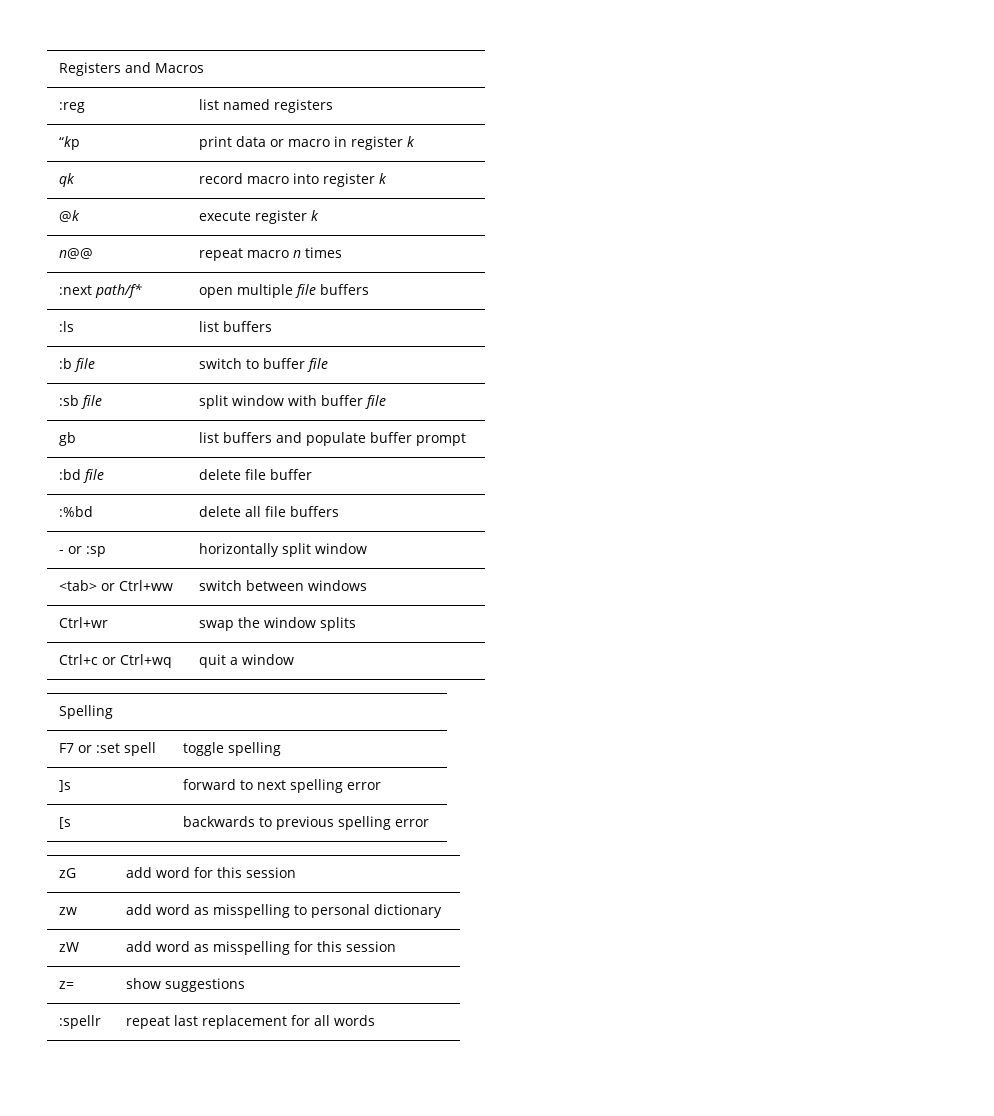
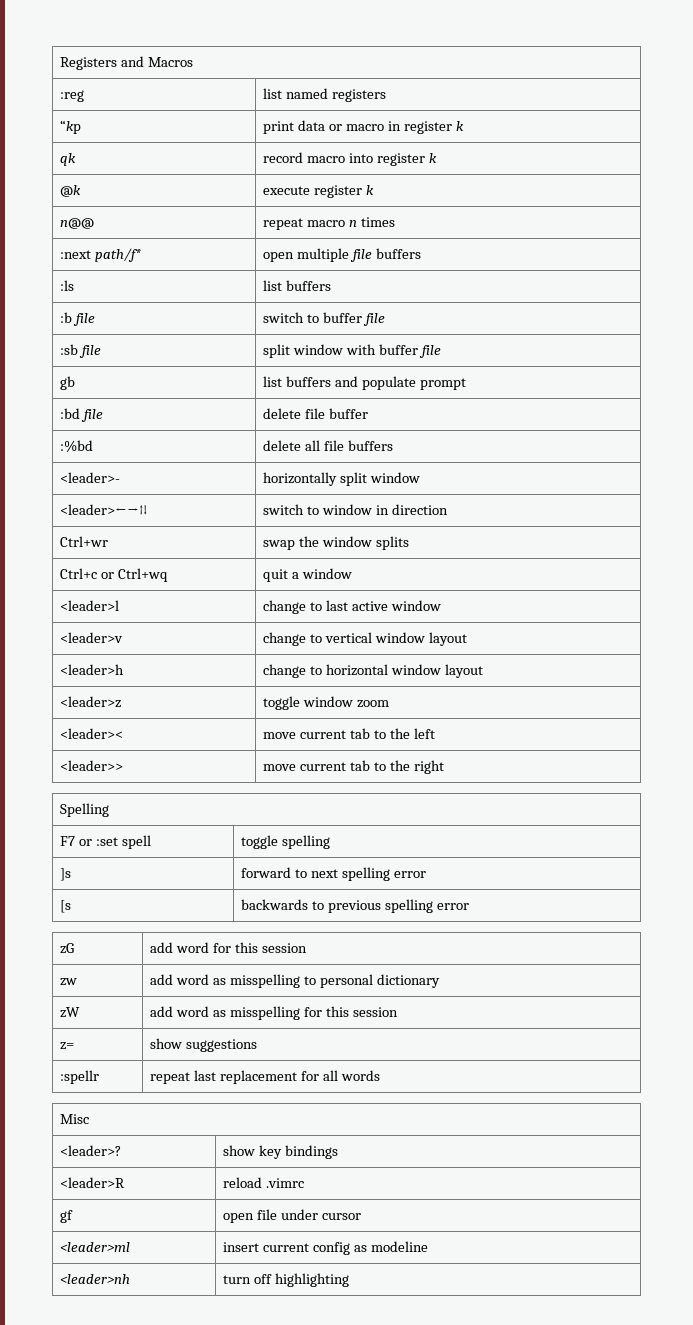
- gb | list buffers and populate buffer prompt
+ gb | list buffers and populate prompt
- - or :sp | horizontally split window
+ <leader>- | horizontally split window
- <tab> or Ctrl+ww | switch between windows
+ <leader>←→↑↓ | switch to window in direction
+ <leader>l | change to last active window
+ <leader>v | change to vertical window layout
+ <leader>h | change to horizontal window layout
+ <leader>z | toggle window zoom
+ <leader>< | move current tab to the left
+ <leader>> | move current tab to the right
+ Misc
+ <leader>? | show key bindings
+ <leader>R | reload .vimrc
+ gf | open file under cursor
+ <leader>ml | insert current config as modeline
+ <leader>nh | turn off highlighting

